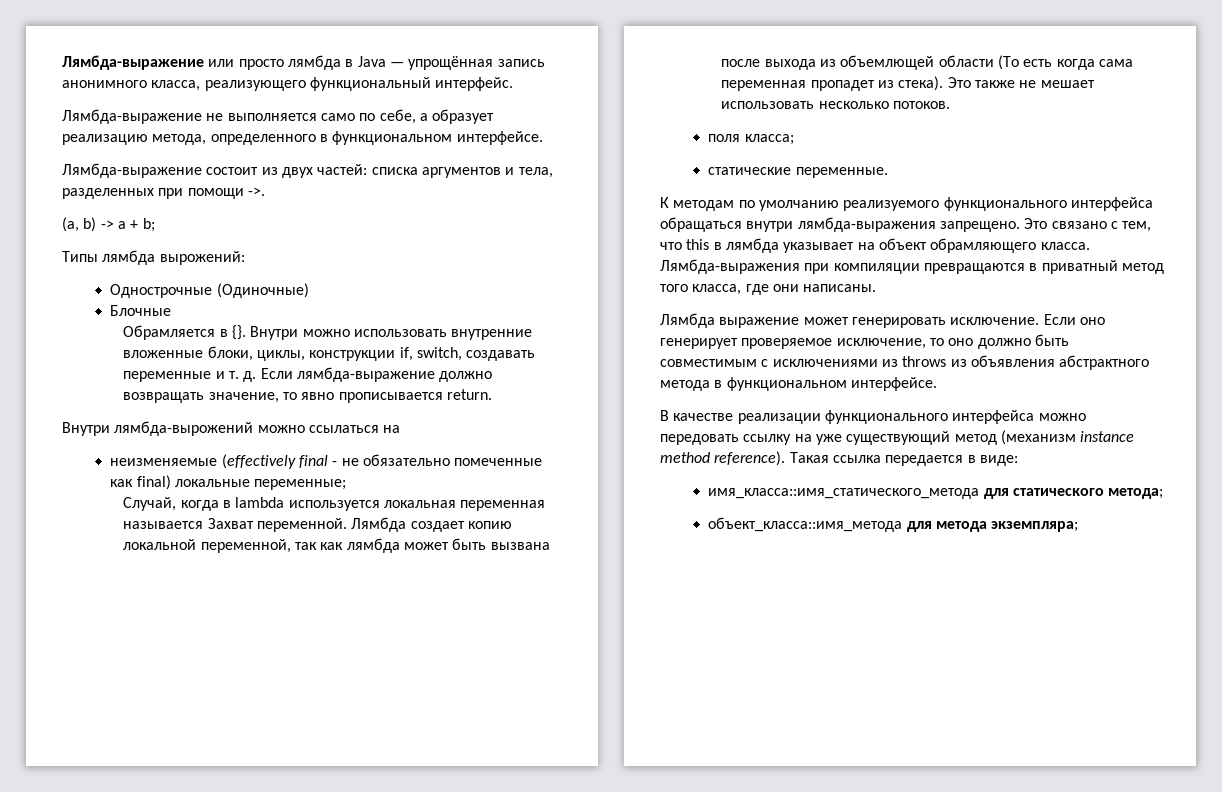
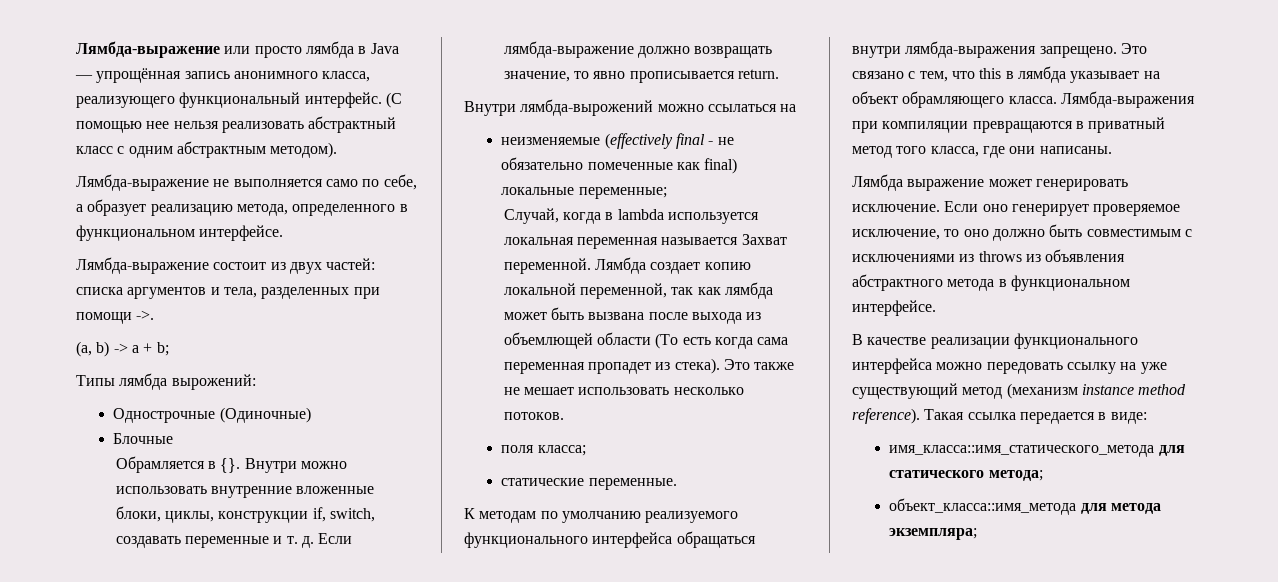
+ (С помощью нее нельзя реализовать абстрактный класс с одним абстрактным методом).

